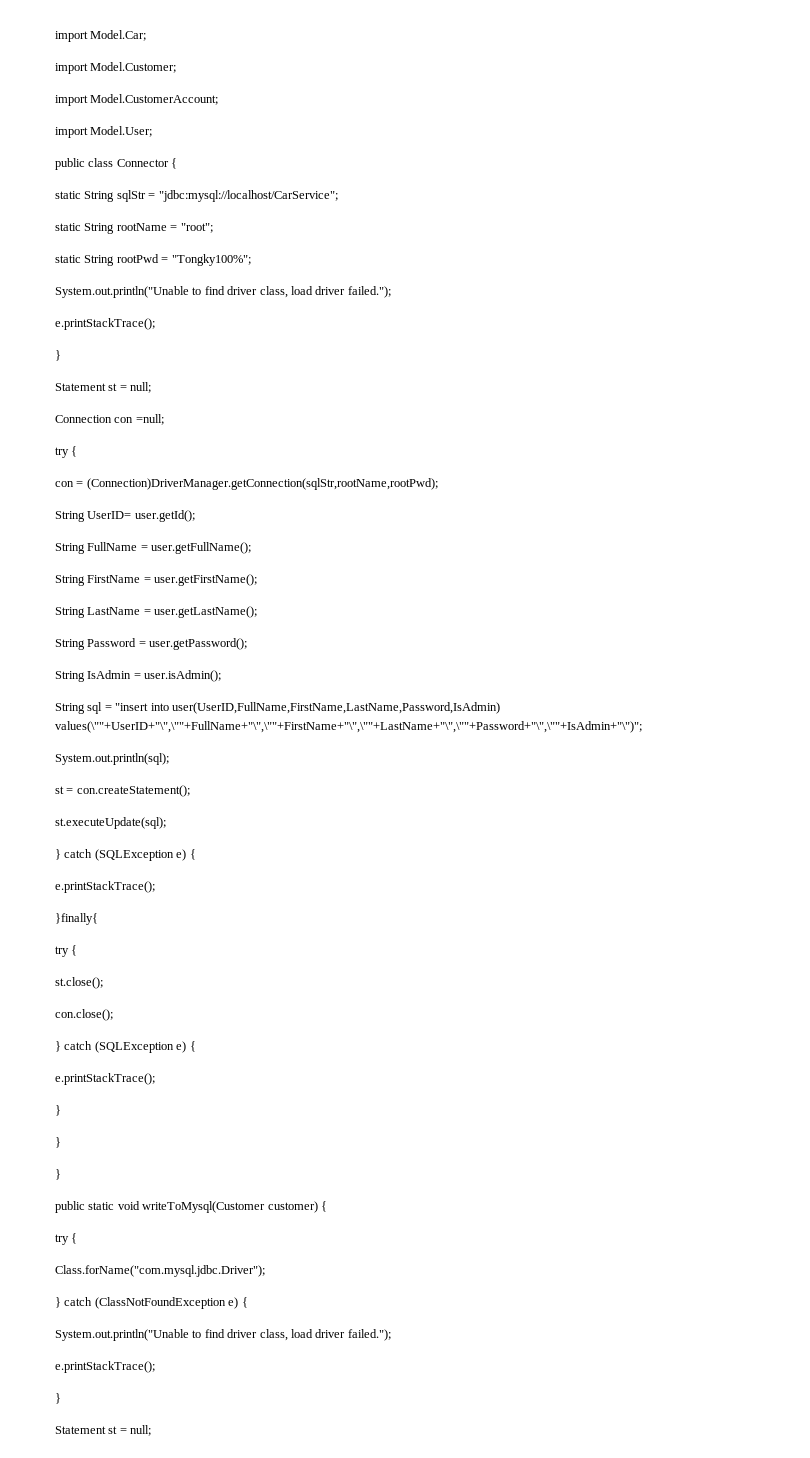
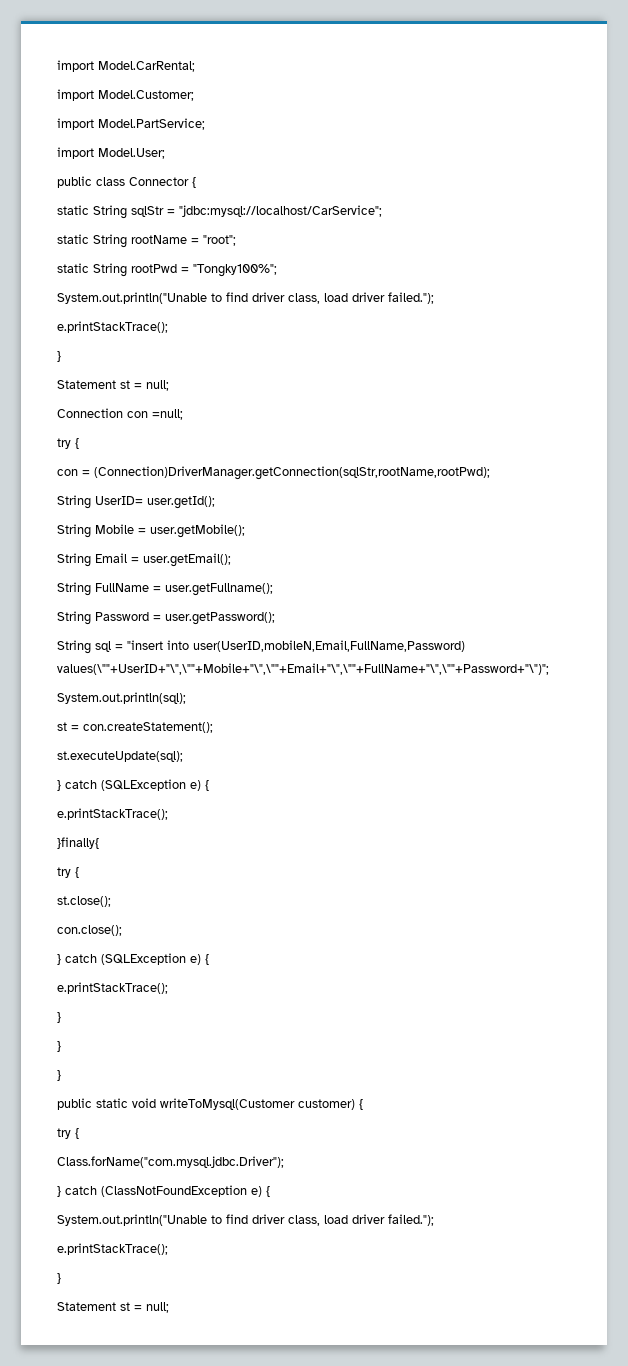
- import Model.Car;
+ import Model.CarRental;
- import Model.CustomerAccount;
+ import Model.PartService;
- String FullName = user.getFullName();
- String FirstName = user.getFirstName();
- String LastName = user.getLastName();
+ String Mobile = user.getMobile();
+ String Email = user.getEmail();
+ String FullName = user.getFullname();
- String IsAdmin = user.isAdmin();
- String sql = "insert into user(UserID,FullName,FirstName,LastName,Password,IsAdmin) values(\""+UserID+"\",\""+FullName+"\",\""+FirstName+"\",\""+LastName+"\",\""+Password+"\",\""+IsAdmin+"\")";
+ String sql = "insert into user(UserID,mobileN,Email,FullName,Password) values(\""+UserID+"\",\""+Mobile+"\",\""+Email+"\",\""+FullName+"\",\""+Password+"\")";

